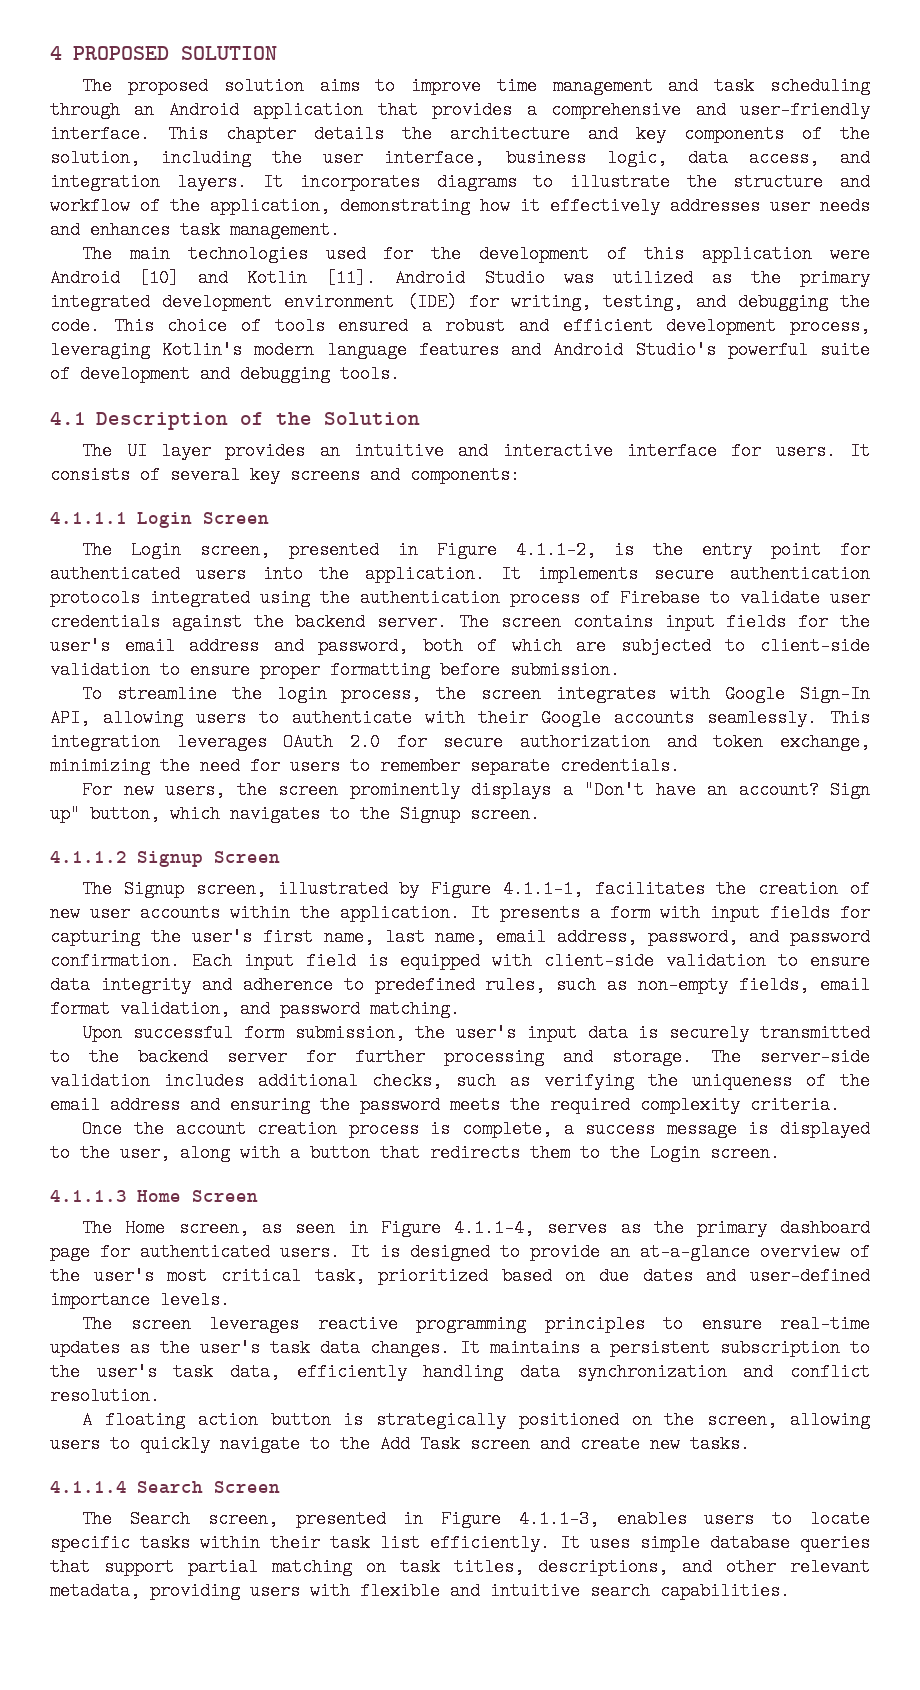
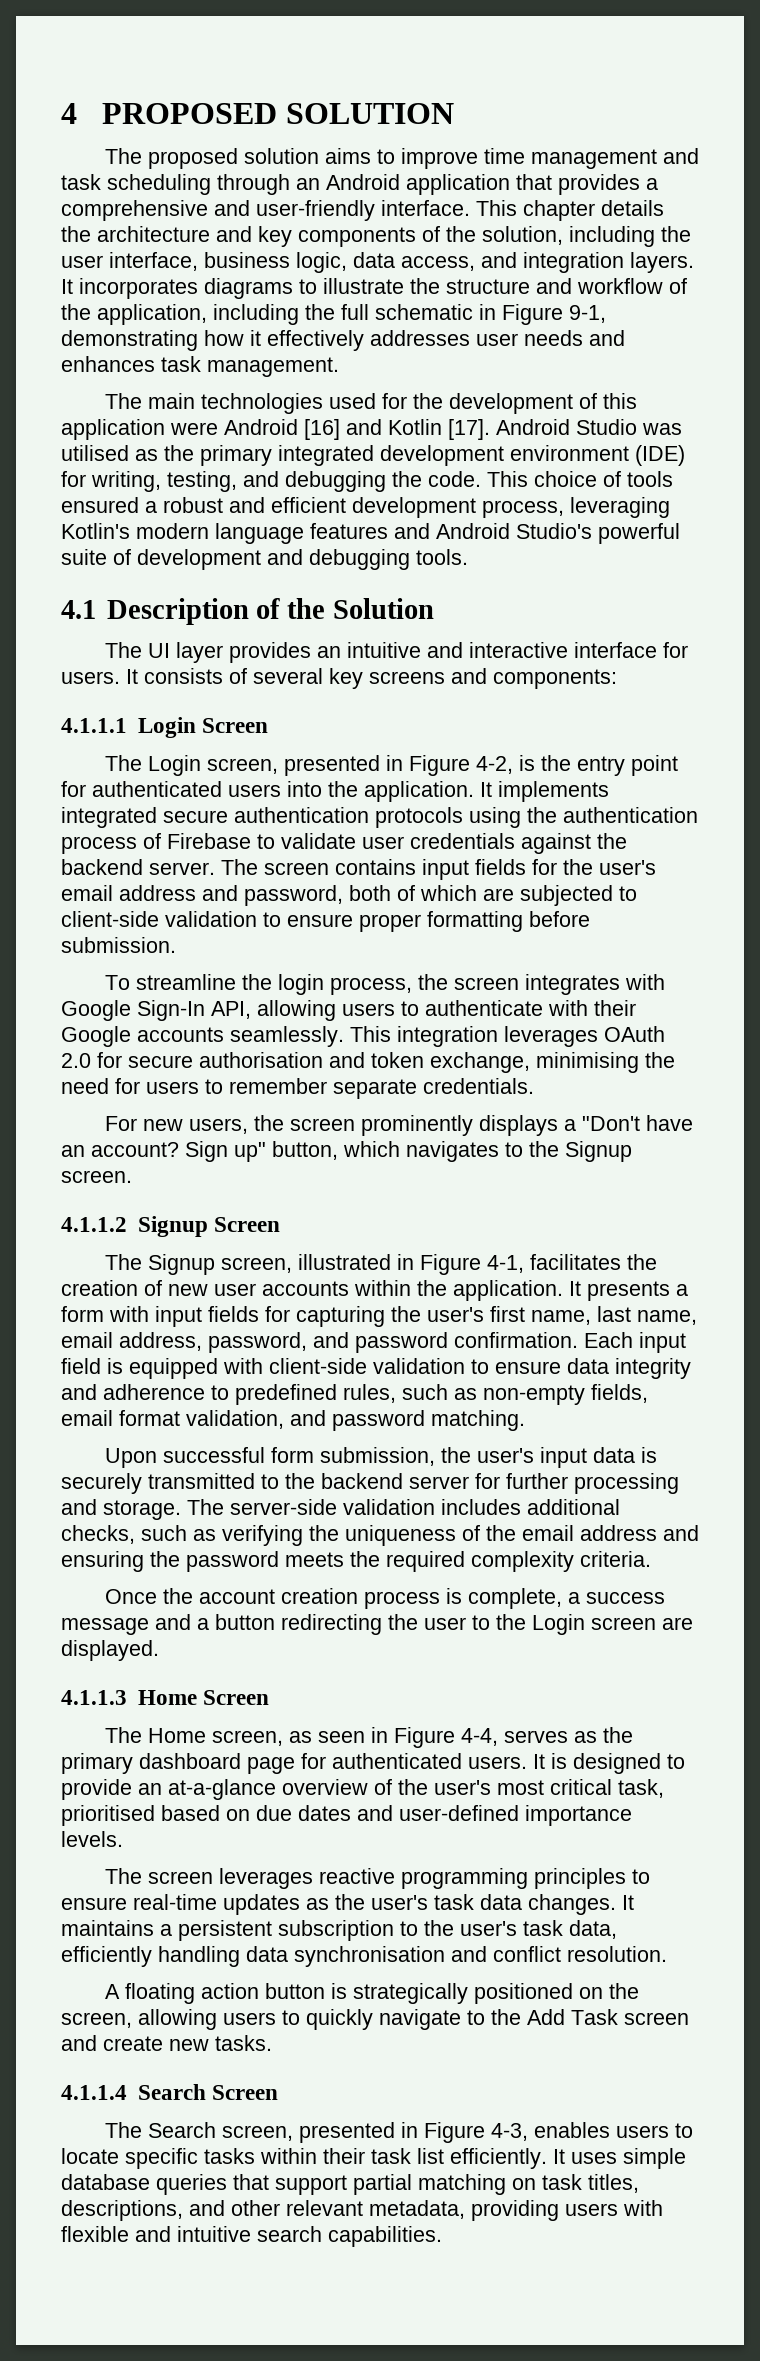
- It incorporates diagrams to illustrate the structure and workflow of the application, demonstrating how it effectively addresses user needs and enhances task management.
+ It incorporates diagrams to illustrate the structure and workflow of the application, including the full schematic in Figure 9-1, demonstrating how it effectively addresses user needs and enhances task management.
- The main technologies used for the development of this application were Android [10] and Kotlin [11].
+ The main technologies used for the development of this application were Android [16] and Kotlin [17].
- Android Studio was utilized as the primary integrated development environment (IDE) for writing, testing, and debugging the code.
+ Android Studio was utilised as the primary integrated development environment (IDE) for writing, testing, and debugging the code.
- The Login screen, presented in Figure 4.1.1-2, is the entry point for authenticated users into the application.
+ The Login screen, presented in Figure 4-2, is the entry point for authenticated users into the application.
- It implements secure authentication protocols integrated using the authentication process of Firebase to validate user credentials against the backend server.
+ It implements integrated secure authentication protocols using the authentication process of Firebase to validate user credentials against the backend server.
- This integration leverages OAuth 2.0 for secure authorization and token exchange, minimizing the need for users to remember separate credentials.
+ This integration leverages OAuth 2.0 for secure authorisation and token exchange, minimising the need for users to remember separate credentials.
- The Signup screen, illustrated by Figure 4.1.1-1, facilitates the creation of new user accounts within the application.
+ The Signup screen, illustrated in Figure 4-1, facilitates the creation of new user accounts within the application.
- Once the account creation process is complete, a success message is displayed to the user, along with a button that redirects them to the Login screen.
+ Once the account creation process is complete, a success message and a button redirecting the user to the Login screen are displayed.
- The Home screen, as seen in Figure 4.1.1-4, serves as the primary dashboard page for authenticated users.
+ The Home screen, as seen in Figure 4-4, serves as the primary dashboard page for authenticated users.
- It is designed to provide an at-a-glance overview of the user's most critical task, prioritized based on due dates and user-defined importance levels.
+ It is designed to provide an at-a-glance overview of the user's most critical task, prioritised based on due dates and user-defined importance levels.
- It maintains a persistent subscription to the user's task data, efficiently handling data synchronization and conflict resolution.
+ It maintains a persistent subscription to the user's task data, efficiently handling data synchronisation and conflict resolution.
- The Search screen, presented in Figure 4.1.1-3, enables users to locate specific tasks within their task list efficiently.
+ The Search screen, presented in Figure 4-3, enables users to locate specific tasks within their task list efficiently.

